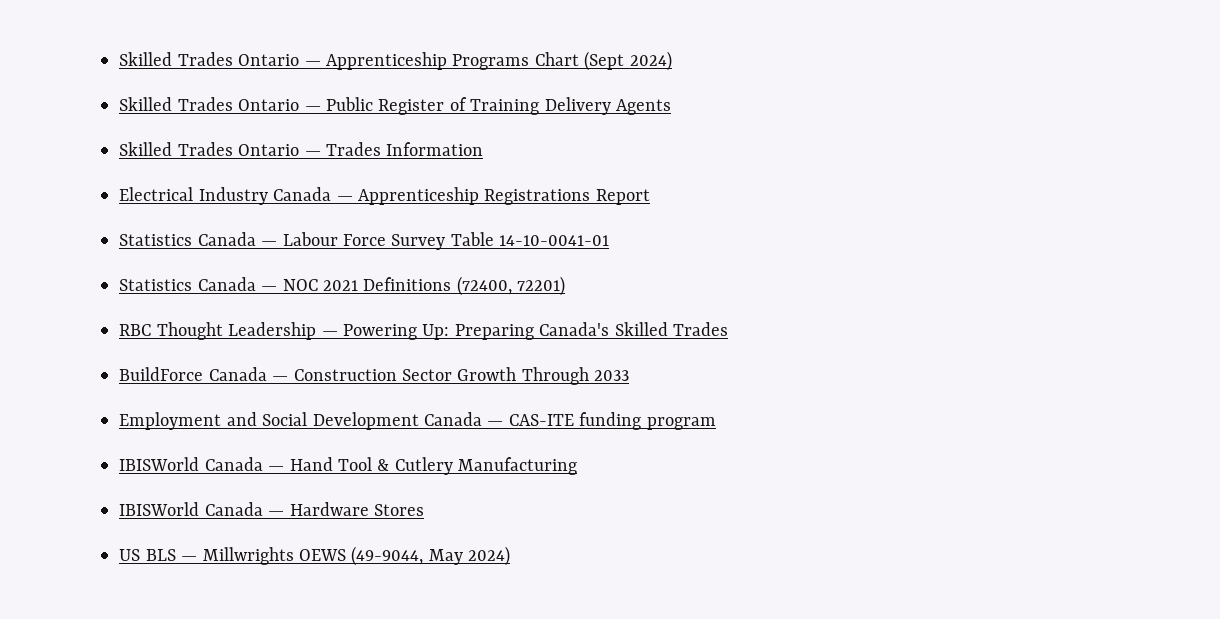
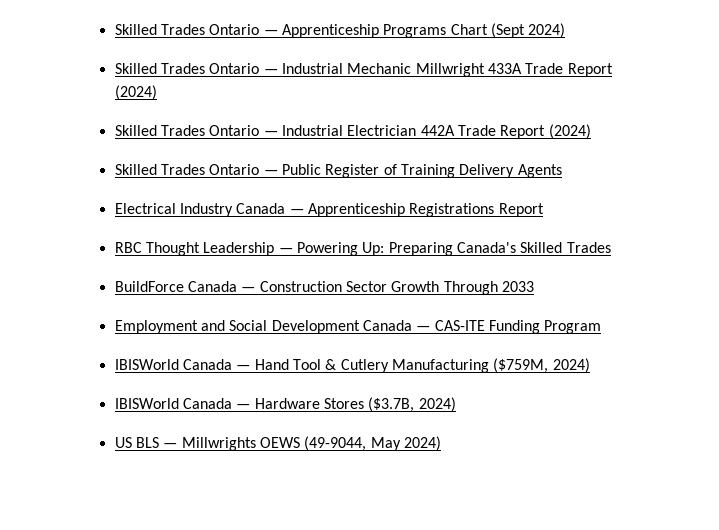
+ Skilled Trades Ontario — Industrial Mechanic Millwright 433A Trade Report (2024)
+ Skilled Trades Ontario — Industrial Electrician 442A Trade Report (2024)
- Skilled Trades Ontario — Trades Information
- Statistics Canada — Labour Force Survey Table 14-10-0041-01
- Statistics Canada — NOC 2021 Definitions (72400, 72201)
- Employment and Social Development Canada — CAS-ITE funding program
+ Employment and Social Development Canada — CAS-ITE Funding Program
- IBISWorld Canada — Hand Tool & Cutlery Manufacturing
+ IBISWorld Canada — Hand Tool & Cutlery Manufacturing ($759M, 2024)
- IBISWorld Canada — Hardware Stores
+ IBISWorld Canada — Hardware Stores ($3.7B, 2024)

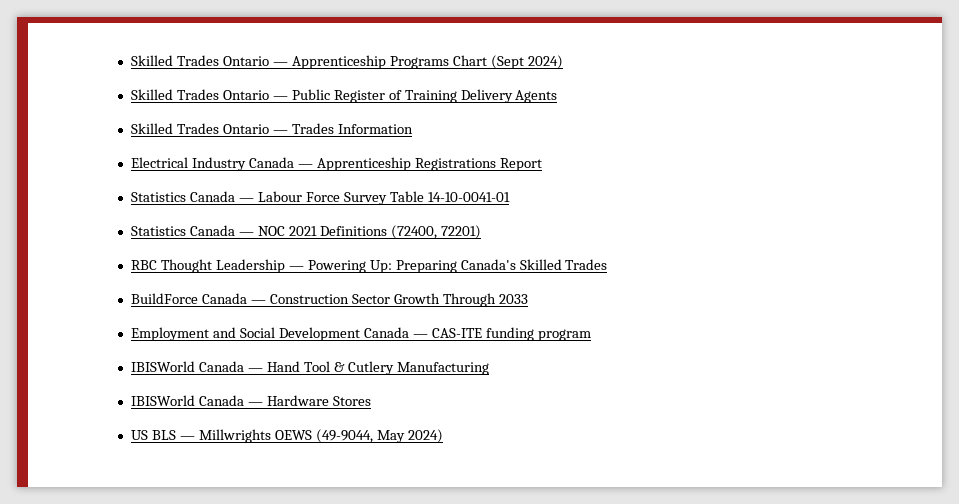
- Skilled Trades Ontario — Industrial Mechanic Millwright 433A Trade Report (2024)
- Skilled Trades Ontario — Industrial Electrician 442A Trade Report (2024)
+ Skilled Trades Ontario — Trades Information
+ Statistics Canada — Labour Force Survey Table 14-10-0041-01
+ Statistics Canada — NOC 2021 Definitions (72400, 72201)
- Employment and Social Development Canada — CAS-ITE Funding Program
+ Employment and Social Development Canada — CAS-ITE funding program
- IBISWorld Canada — Hand Tool & Cutlery Manufacturing ($759M, 2024)
+ IBISWorld Canada — Hand Tool & Cutlery Manufacturing
- IBISWorld Canada — Hardware Stores ($3.7B, 2024)
+ IBISWorld Canada — Hardware Stores

